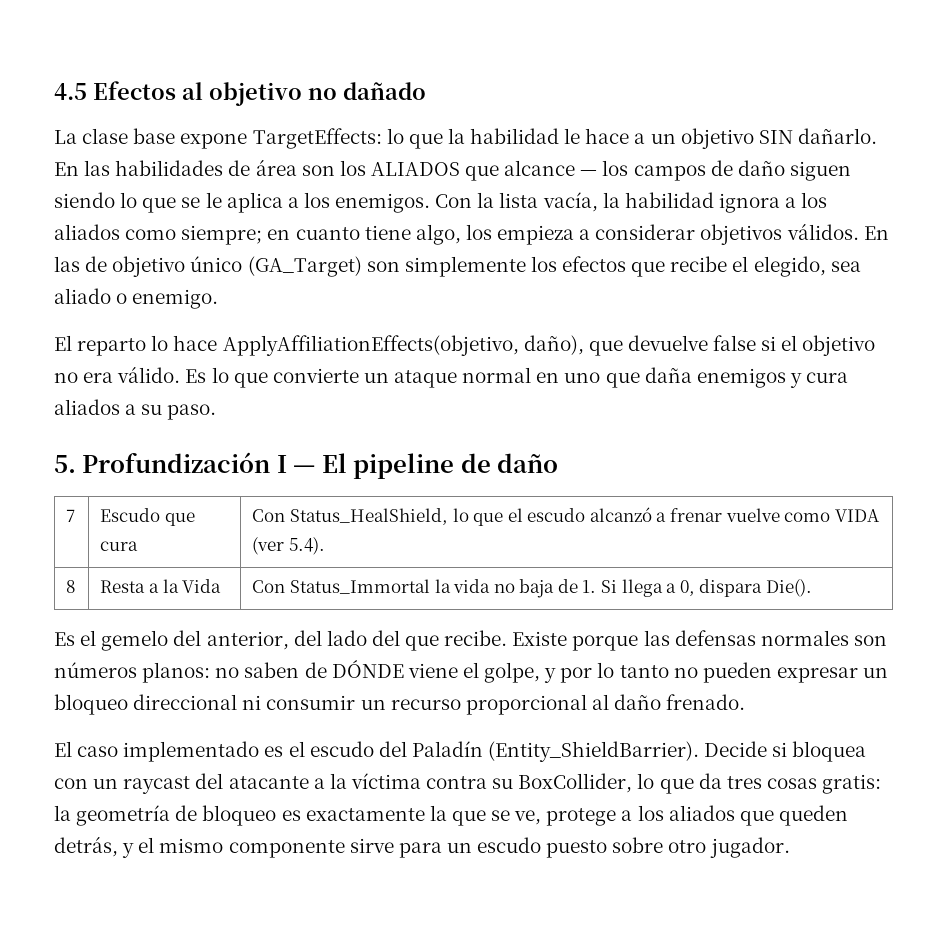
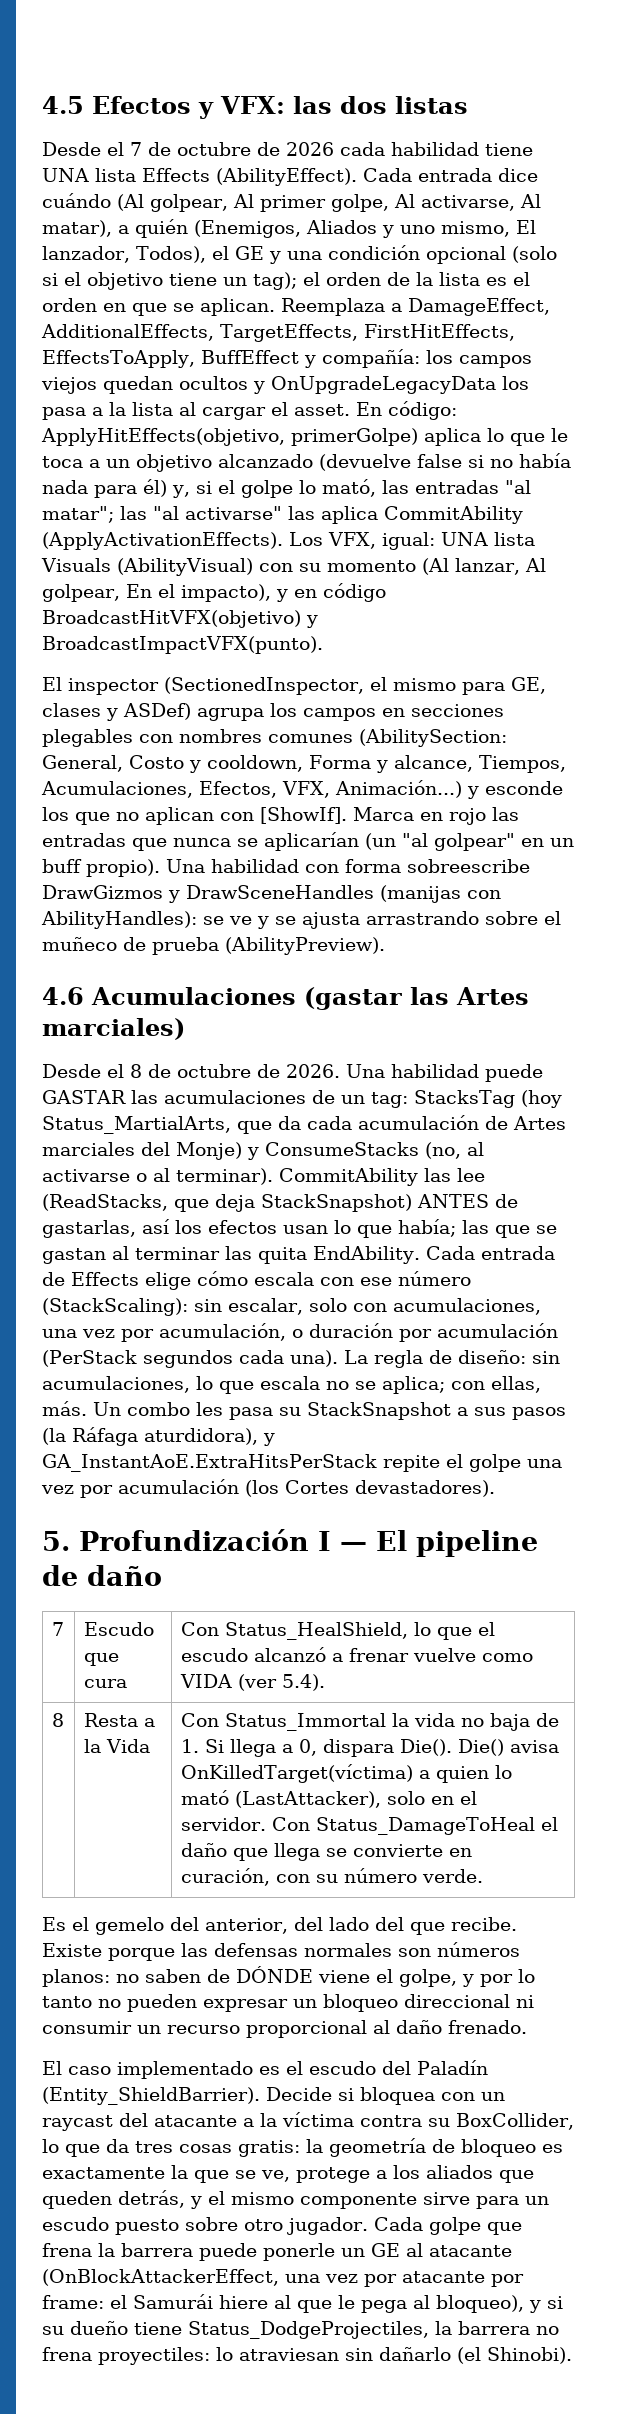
- 4.5 Efectos al objetivo no dañado
- La clase base expone TargetEffects: lo que la habilidad le hace a un objetivo SIN dañarlo. En las habilidades de área son los ALIADOS que alcance — los campos de daño siguen siendo lo que se le aplica a los enemigos. Con la lista vacía, la habilidad ignora a los aliados como siempre; en cuanto tiene algo, los empieza a considerar objetivos válidos. En las de objetivo único (GA_Target) son simplemente los efectos que recibe el elegido, sea aliado o enemigo.
- El reparto lo hace ApplyAffiliationEffects(objetivo, daño), que devuelve false si el objetivo no era válido. Es lo que convierte un ataque normal en uno que daña enemigos y cura aliados a su paso.
+ 4.5 Efectos y VFX: las dos listas
+ Desde el 7 de octubre de 2026 cada habilidad tiene UNA lista Effects (AbilityEffect). Cada entrada dice cuándo (Al golpear, Al primer golpe, Al activarse, Al matar), a quién (Enemigos, Aliados y uno mismo, El lanzador, Todos), el GE y una condición opcional (solo si el objetivo tiene un tag); el orden de la lista es el orden en que se aplican. Reemplaza a DamageEffect, AdditionalEffects, TargetEffects, FirstHitEffects, EffectsToApply, BuffEffect y compañía: los campos viejos quedan ocultos y OnUpgradeLegacyData los pasa a la lista al cargar el asset. En código: ApplyHitEffects(objetivo, primerGolpe) aplica lo que le toca a un objetivo alcanzado (devuelve false si no había nada para él) y, si el golpe lo mató, las entradas "al matar"; las "al activarse" las aplica CommitAbility (ApplyActivationEffects). Los VFX, igual: UNA lista Visuals (AbilityVisual) con su momento (Al lanzar, Al golpear, En el impacto), y en código BroadcastHitVFX(objetivo) y BroadcastImpactVFX(punto).
+ El inspector (SectionedInspector, el mismo para GE, clases y ASDef) agrupa los campos en secciones plegables con nombres comunes (AbilitySection: General, Costo y cooldown, Forma y alcance, Tiempos, Acumulaciones, Efectos, VFX, Animación...) y esconde los que no aplican con [ShowIf]. Marca en rojo las entradas que nunca se aplicarían (un "al golpear" en un buff propio). Una habilidad con forma sobreescribe DrawGizmos y DrawSceneHandles (manijas con AbilityHandles): se ve y se ajusta arrastrando sobre el muñeco de prueba (AbilityPreview).
+ 4.6 Acumulaciones (gastar las Artes marciales)
+ Desde el 8 de octubre de 2026. Una habilidad puede GASTAR las acumulaciones de un tag: StacksTag (hoy Status_MartialArts, que da cada acumulación de Artes marciales del Monje) y ConsumeStacks (no, al activarse o al terminar). CommitAbility las lee (ReadStacks, que deja StackSnapshot) ANTES de gastarlas, así los efectos usan lo que había; las que se gastan al terminar las quita EndAbility. Cada entrada de Effects elige cómo escala con ese número (StackScaling): sin escalar, solo con acumulaciones, una vez por acumulación, o duración por acumulación (PerStack segundos cada una). La regla de diseño: sin acumulaciones, lo que escala no se aplica; con ellas, más. Un combo les pasa su StackSnapshot a sus pasos (la Ráfaga aturdidora), y GA_InstantAoE.ExtraHitsPerStack repite el golpe una vez por acumulación (los Cortes devastadores).
+ Die() avisa OnKilledTarget(víctima) a quien lo mató (LastAttacker), solo en el servidor. Con Status_DamageToHeal el daño que llega se convierte en curación, con su número verde.
+ Cada golpe que frena la barrera puede ponerle un GE al atacante (OnBlockAttackerEffect, una vez por atacante por frame: el Samurái hiere al que le pega al bloqueo), y si su dueño tiene Status_DodgeProjectiles, la barrera no frena proyectiles: lo atraviesan sin dañarlo (el Shinobi).

